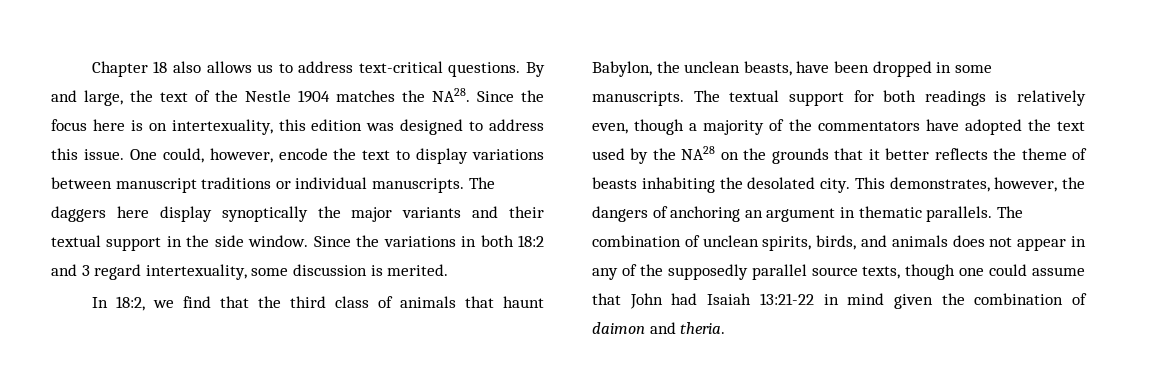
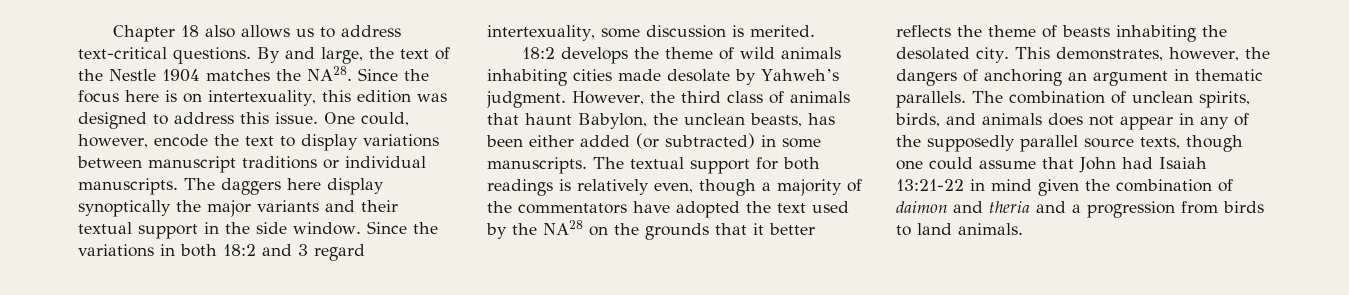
- In 18:2, we find that the third class of animals that haunt Babylon, the unclean beasts, have been dropped in some manuscripts.
+ 18:2 develops the theme of wild animals inhabiting cities made desolate by Yahweh’s judgment. However, the third class of animals that haunt Babylon, the unclean beasts, has been either added (or subtracted) in some manuscripts.
- The combination of unclean spirits, birds, and animals does not appear in any of the supposedly parallel source texts, though one could assume that John had Isaiah 13:21-22 in mind given the combination of daimon and theria.
+ The combination of unclean spirits, birds, and animals does not appear in any of the supposedly parallel source texts, though one could assume that John had Isaiah 13:21-22 in mind given the combination of daimon and theria and a progression from birds to land animals.

